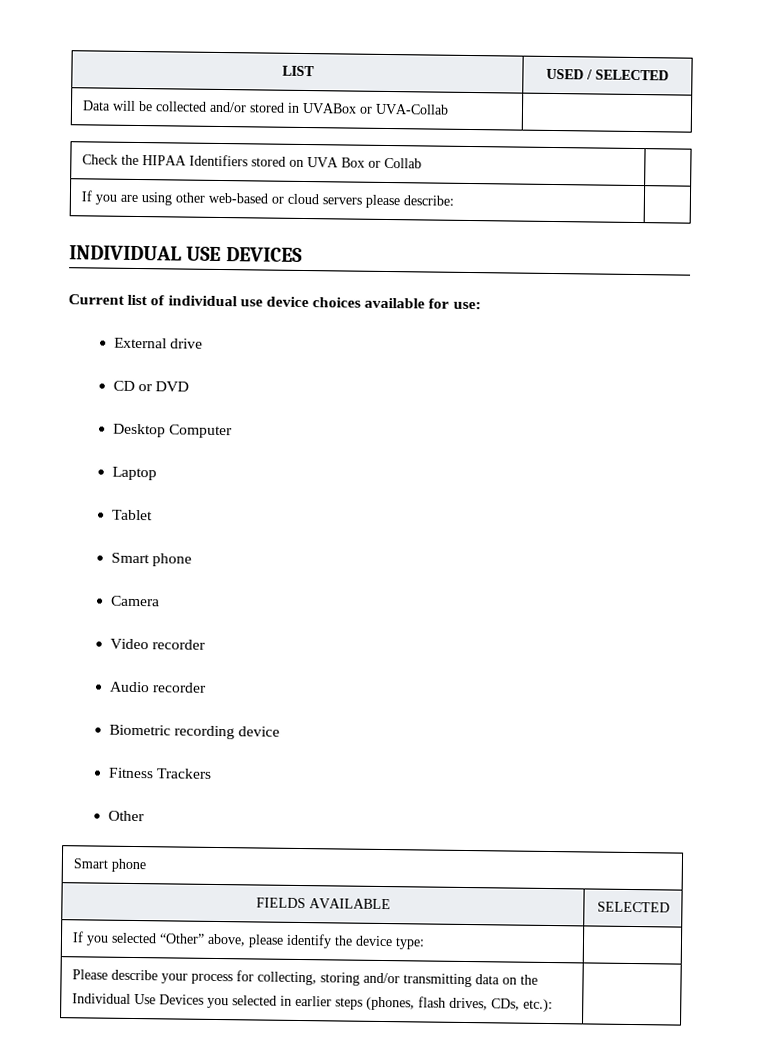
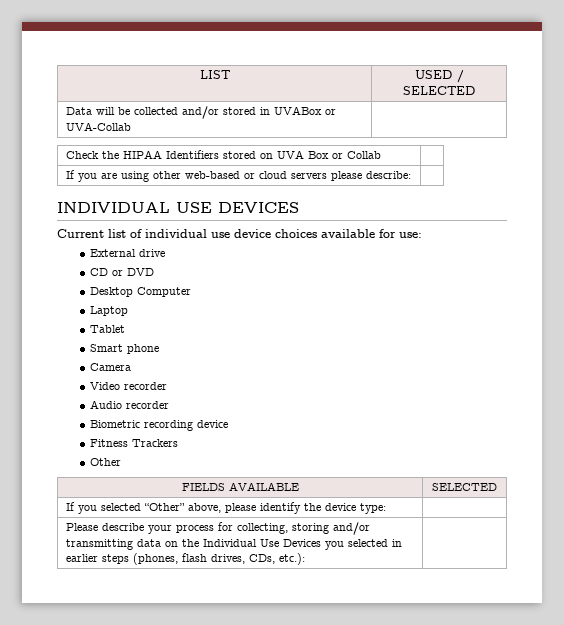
  Other
- Smart phone

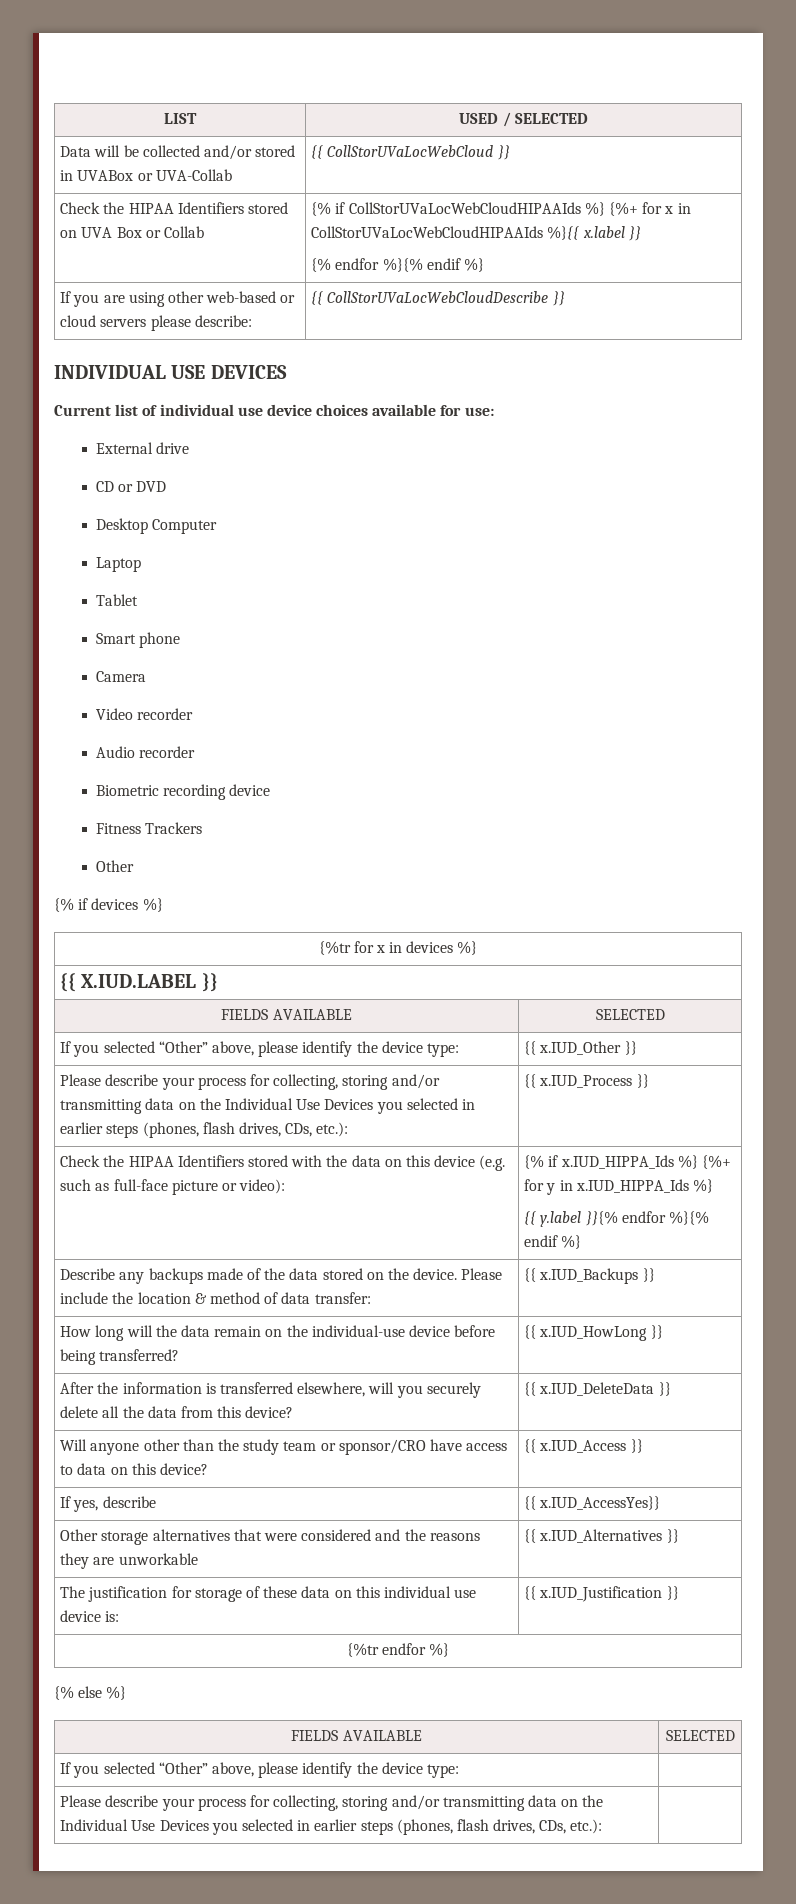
- Data will be collected and/or stored in UVABox or UVA-Collab |
+ Data will be collected and/or stored in UVABox or UVA-Collab | {{ CollStorUVaLocWebCloud }}
- Check the HIPAA Identifiers stored on UVA Box or Collab |
+ Check the HIPAA Identifiers stored on UVA Box or Collab | {% if CollStorUVaLocWebCloudHIPAAIds %} {%+ for x in CollStorUVaLocWebCloudHIPAAIds %}{{ x.label }}
+ {% endfor %}{% endif %}
- If you are using other web-based or cloud servers please describe: |
+ If you are using other web-based or cloud servers please describe: | {{ CollStorUVaLocWebCloudDescribe }}
+ {% if devices %}
+ {%tr for x in devices %}
+ {{ X.IUD.LABEL }}
+ FIELDS AVAILABLE | SELECTED
+ If you selected “Other” above, please identify the device type: | {{ x.IUD_Other }}
+ Please describe your process for collecting, storing and/or transmitting data on the Individual Use Devices you selected in earlier steps (phones, flash drives, CDs, etc.): | {{ x.IUD_Process }}
+ Check the HIPAA Identifiers stored with the data on this device (e.g. such as full-face picture or video): | {% if x.IUD_HIPPA_Ids %} {%+ for y in x.IUD_HIPPA_Ids %}
+ {{ y.label }}{% endfor %}{% endif %}
+ Describe any backups made of the data stored on the device. Please include the location & method of data transfer: | {{ x.IUD_Backups }}
+ How long will the data remain on the individual-use device before being transferred? | {{ x.IUD_HowLong }}
+ After the information is transferred elsewhere, will you securely delete all the data from this device? | {{ x.IUD_DeleteData }}
+ Will anyone other than the study team or sponsor/CRO have access to data on this device? | {{ x.IUD_Access }}
+ If yes, describe | {{ x.IUD_AccessYes}}
+ Other storage alternatives that were considered and the reasons they are unworkable | {{ x.IUD_Alternatives }}
+ The justification for storage of these data on this individual use device is: | {{ x.IUD_Justification }}
+ {%tr endfor %}
+ {% else %}

